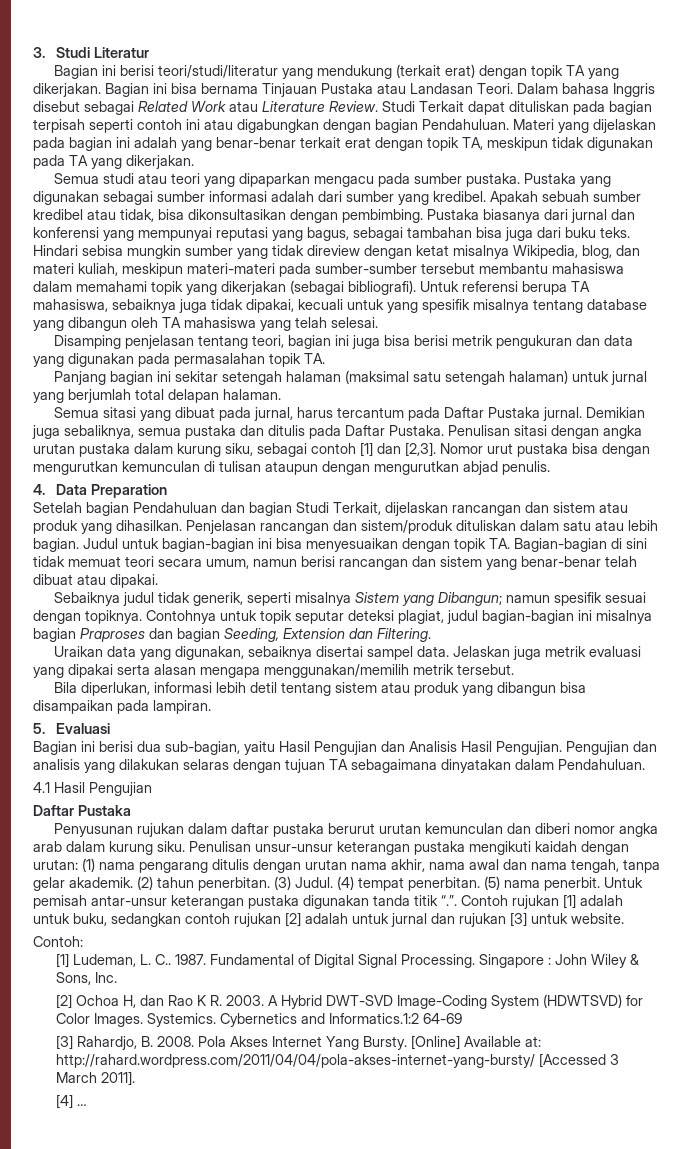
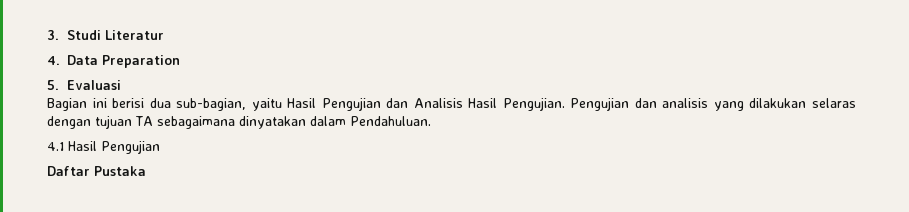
- Bagian ini berisi teori/studi/literatur yang mendukung (terkait erat) dengan topik TA yang dikerjakan. Bagian ini bisa bernama Tinjauan Pustaka atau Landasan Teori. Dalam bahasa Inggris disebut sebagai Related Work atau Literature Review. Studi Terkait dapat dituliskan pada bagian terpisah seperti contoh ini atau digabungkan dengan bagian Pendahuluan. Materi yang dijelaskan pada bagian ini adalah yang benar-benar terkait erat dengan topik TA, meskipun tidak digunakan pada TA yang dikerjakan.
- Semua studi atau teori yang dipaparkan mengacu pada sumber pustaka. Pustaka yang digunakan sebagai sumber informasi adalah dari sumber yang kredibel. Apakah sebuah sumber kredibel atau tidak, bisa dikonsultasikan dengan pembimbing. Pustaka biasanya dari jurnal dan konferensi yang mempunyai reputasi yang bagus, sebagai tambahan bisa juga dari buku teks. Hindari sebisa mungkin sumber yang tidak direview dengan ketat misalnya Wikipedia, blog, dan materi kuliah, meskipun materi-materi pada sumber-sumber tersebut membantu mahasiswa dalam memahami topik yang dikerjakan (sebagai bibliografi). Untuk referensi berupa TA mahasiswa, sebaiknya juga tidak dipakai, kecuali untuk yang spesifik misalnya tentang database yang dibangun oleh TA mahasiswa yang telah selesai.
- Disamping penjelasan tentang teori, bagian ini juga bisa berisi metrik pengukuran dan data yang digunakan pada permasalahan topik TA.
- Panjang bagian ini sekitar setengah halaman (maksimal satu setengah halaman) untuk jurnal yang berjumlah total delapan halaman.
- Semua sitasi yang dibuat pada jurnal, harus tercantum pada Daftar Pustaka jurnal. Demikian juga sebaliknya, semua pustaka dan ditulis pada Daftar Pustaka. Penulisan sitasi dengan angka urutan pustaka dalam kurung siku, sebagai contoh [1] dan [2,3]. Nomor urut pustaka bisa dengan mengurutkan kemunculan di tulisan ataupun dengan mengurutkan abjad penulis.
  4. Data Preparation
- Setelah bagian Pendahuluan dan bagian Studi Terkait, dijelaskan rancangan dan sistem atau produk yang dihasilkan. Penjelasan rancangan dan sistem/produk dituliskan dalam satu atau lebih bagian. Judul untuk bagian-bagian ini bisa menyesuaikan dengan topik TA. Bagian-bagian di sini tidak memuat teori secara umum, namun berisi rancangan dan sistem yang benar-benar telah dibuat atau dipakai.
- Sebaiknya judul tidak generik, seperti misalnya Sistem yang Dibangun; namun spesifik sesuai dengan topiknya. Contohnya untuk topik seputar deteksi plagiat, judul bagian-bagian ini misalnya bagian Praproses dan bagian Seeding, Extension dan Filtering.
- Uraikan data yang digunakan, sebaiknya disertai sampel data. Jelaskan juga metrik evaluasi yang dipakai serta alasan mengapa menggunakan/memilih metrik tersebut.
- Bila diperlukan, informasi lebih detil tentang sistem atau produk yang dibangun bisa disampaikan pada lampiran.
- Penyusunan rujukan dalam daftar pustaka berurut urutan kemunculan dan diberi nomor angka arab dalam kurung siku. Penulisan unsur-unsur keterangan pustaka mengikuti kaidah dengan urutan: (1) nama pengarang ditulis dengan urutan nama akhir, nama awal dan nama tengah, tanpa gelar akademik. (2) tahun penerbitan. (3) Judul. (4) tempat penerbitan. (5) nama penerbit. Untuk pemisah antar-unsur keterangan pustaka digunakan tanda titik “.”. Contoh rujukan [1] adalah untuk buku, sedangkan contoh rujukan [2] adalah untuk jurnal dan rujukan [3] untuk website.
- Contoh:
- [1] Ludeman, L. C.. 1987. Fundamental of Digital Signal Processing. Singapore : John Wiley & Sons, Inc.
- [2] Ochoa H, dan Rao K R. 2003. A Hybrid DWT-SVD Image-Coding System (HDWTSVD) for Color Images. Systemics. Cybernetics and Informatics.1:2 64-69
- [3] Rahardjo, B. 2008. Pola Akses Internet Yang Bursty. [Online] Available at: http://rahard.wordpress.com/2011/04/04/pola-akses-internet-yang-bursty/ [Accessed 3 March 2011].
- [4] …

